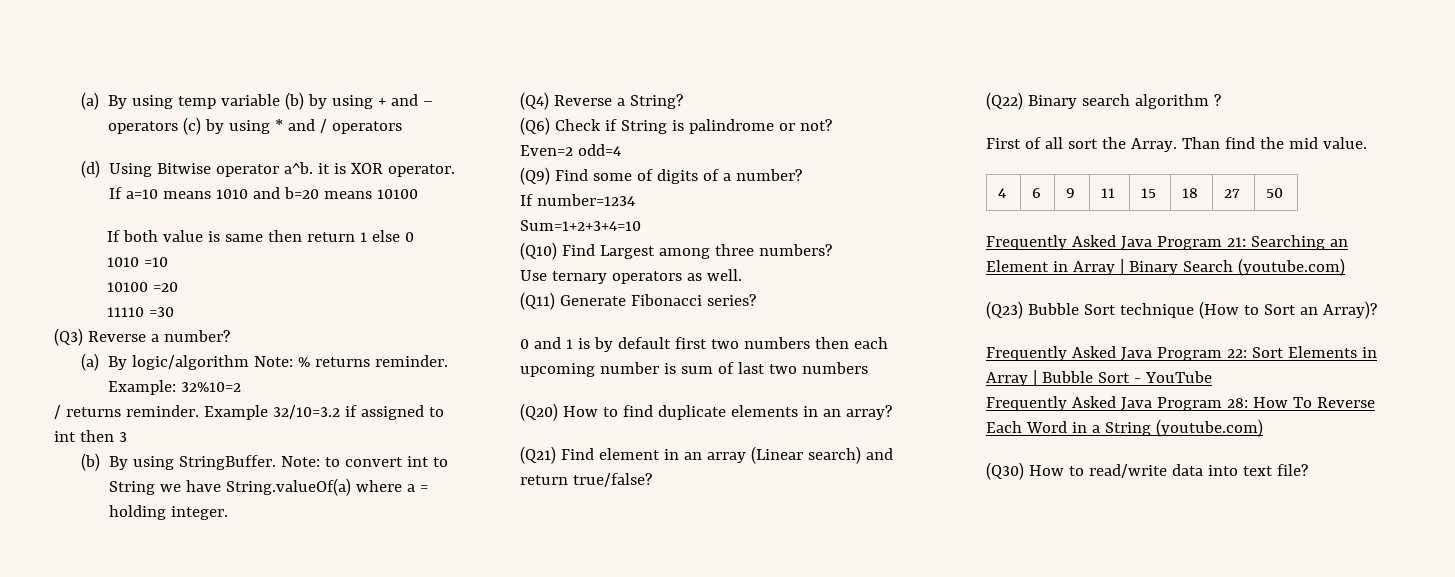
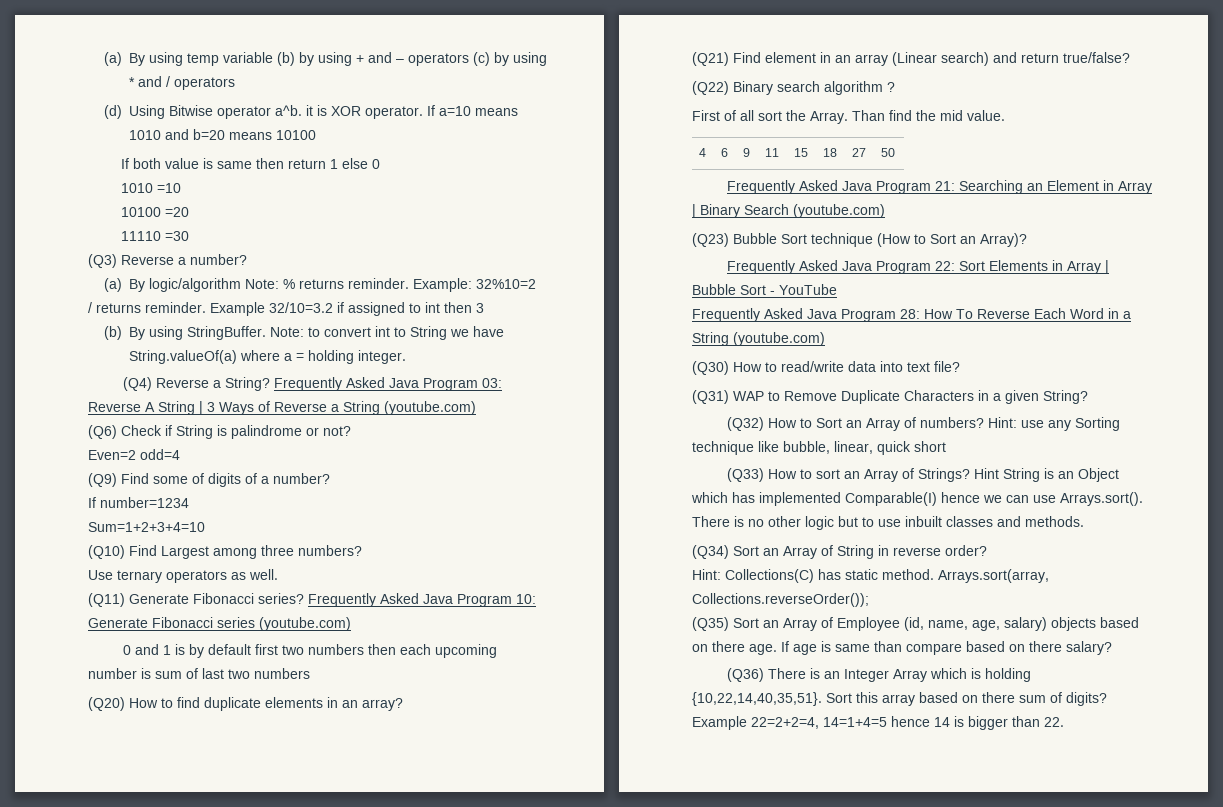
+ Frequently Asked Java Program 03: Reverse A String | 3 Ways of Reverse a String (youtube.com)
+ Frequently Asked Java Program 10: Generate Fibonacci series (youtube.com)
+ (Q31) WAP to Remove Duplicate Characters in a given String?
+ (Q32) How to Sort an Array of numbers? Hint: use any Sorting technique like bubble, linear, quick short
+ (Q33) How to sort an Array of Strings? Hint String is an Object which has implemented Comparable(I) hence we can use Arrays.sort(). There is no other logic but to use inbuilt classes and methods.
+ (Q34) Sort an Array of String in reverse order?
+ Hint: Collections(C) has static method. Arrays.sort(array, Collections.reverseOrder());
+ (Q35) Sort an Array of Employee (id, name, age, salary) objects based on there age. If age is same than compare based on there salary?
+ (Q36) There is an Integer Array which is holding {10,22,14,40,35,51}. Sort this array based on there sum of digits? Example 22=2+2=4, 14=1+4=5 hence 14 is bigger than 22.

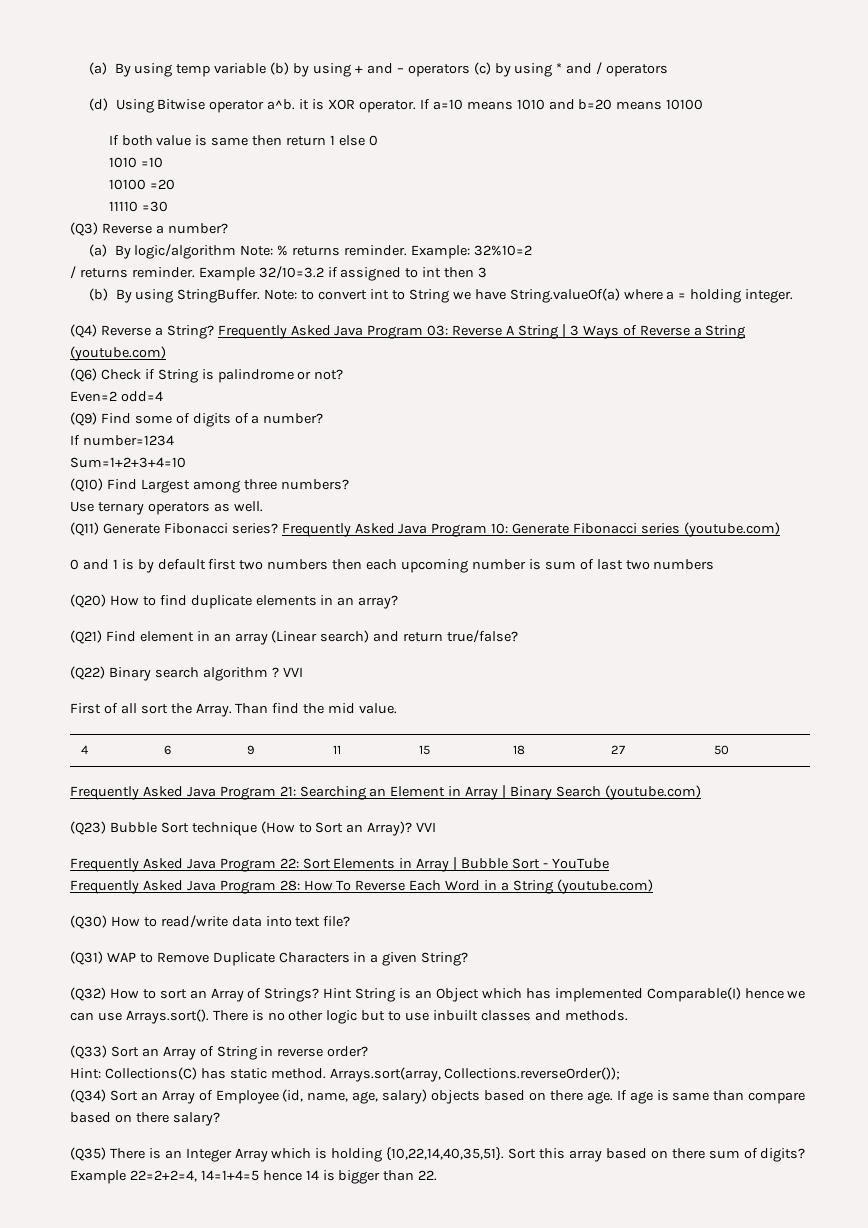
- (Q22) Binary search algorithm ?
+ (Q22) Binary search algorithm ? VVI
- (Q23) Bubble Sort technique (How to Sort an Array)?
+ (Q23) Bubble Sort technique (How to Sort an Array)? VVI
- (Q32) How to Sort an Array of numbers? Hint: use any Sorting technique like bubble, linear, quick short
- (Q33) How to sort an Array of Strings?
+ (Q32) How to sort an Array of Strings?
- (Q34) Sort an Array of String in reverse order?
+ (Q33) Sort an Array of String in reverse order?
- (Q35) Sort an Array of Employee (id, name, age, salary) objects based on there age.
+ (Q34) Sort an Array of Employee (id, name, age, salary) objects based on there age.
- (Q36) There is an Integer Array which is holding {10,22,14,40,35,51}.
+ (Q35) There is an Integer Array which is holding {10,22,14,40,35,51}.

